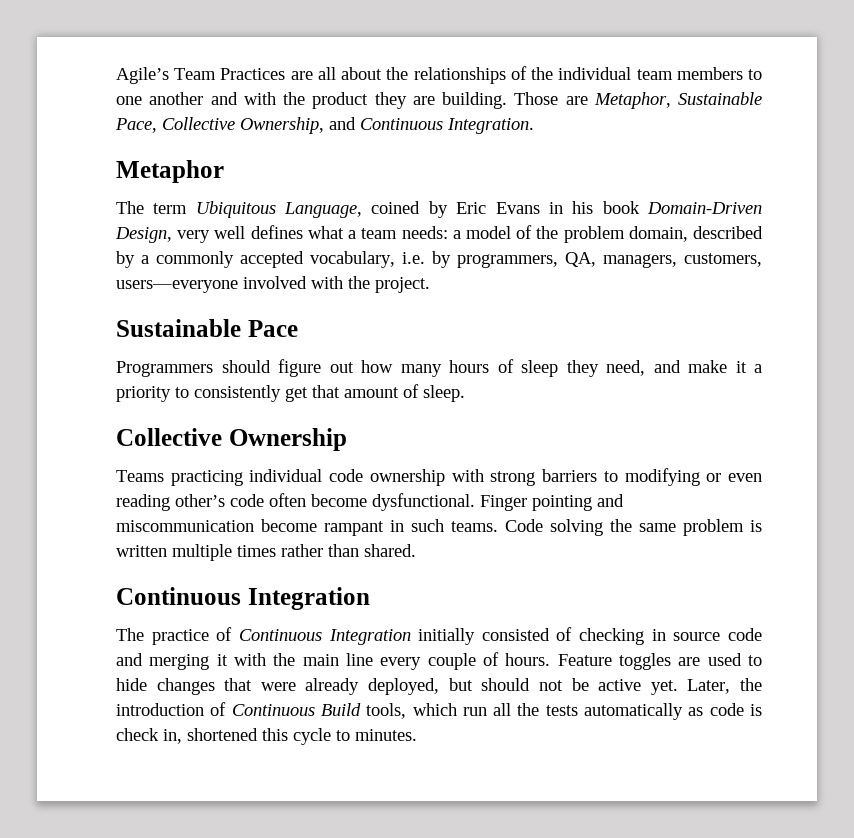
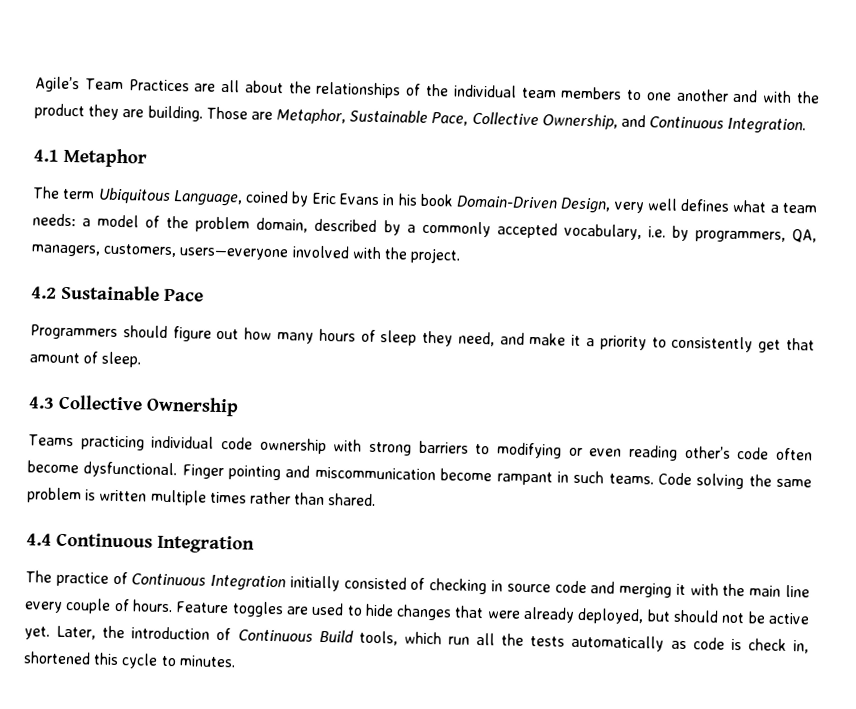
- Metaphor
+ 4.1 Metaphor
- Sustainable Pace
+ 4.2 Sustainable Pace
- Collective Ownership
+ 4.3 Collective Ownership
  Code solving the same problem is written multiple times rather than shared.
- Continuous Integration
+ 4.4 Continuous Integration

